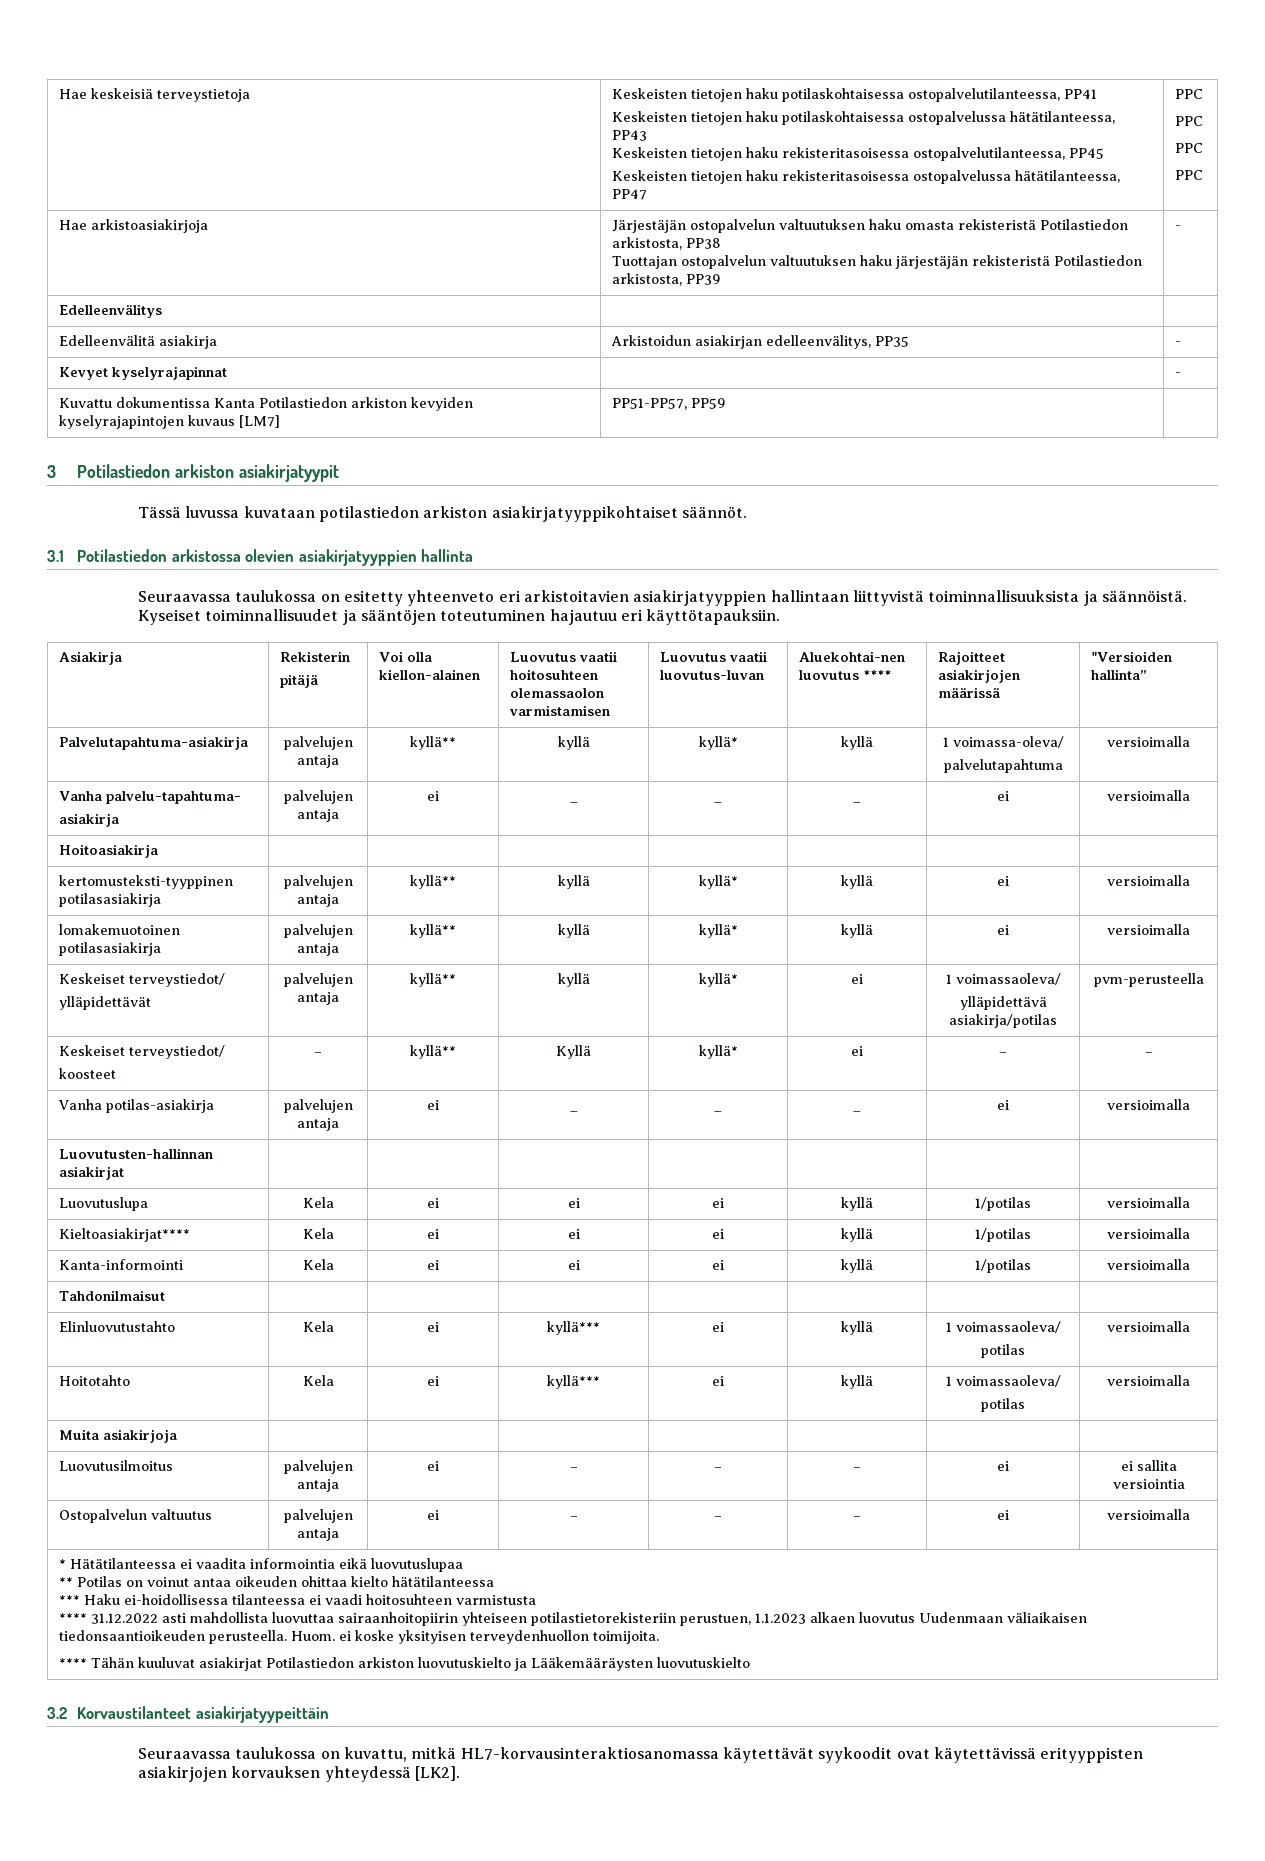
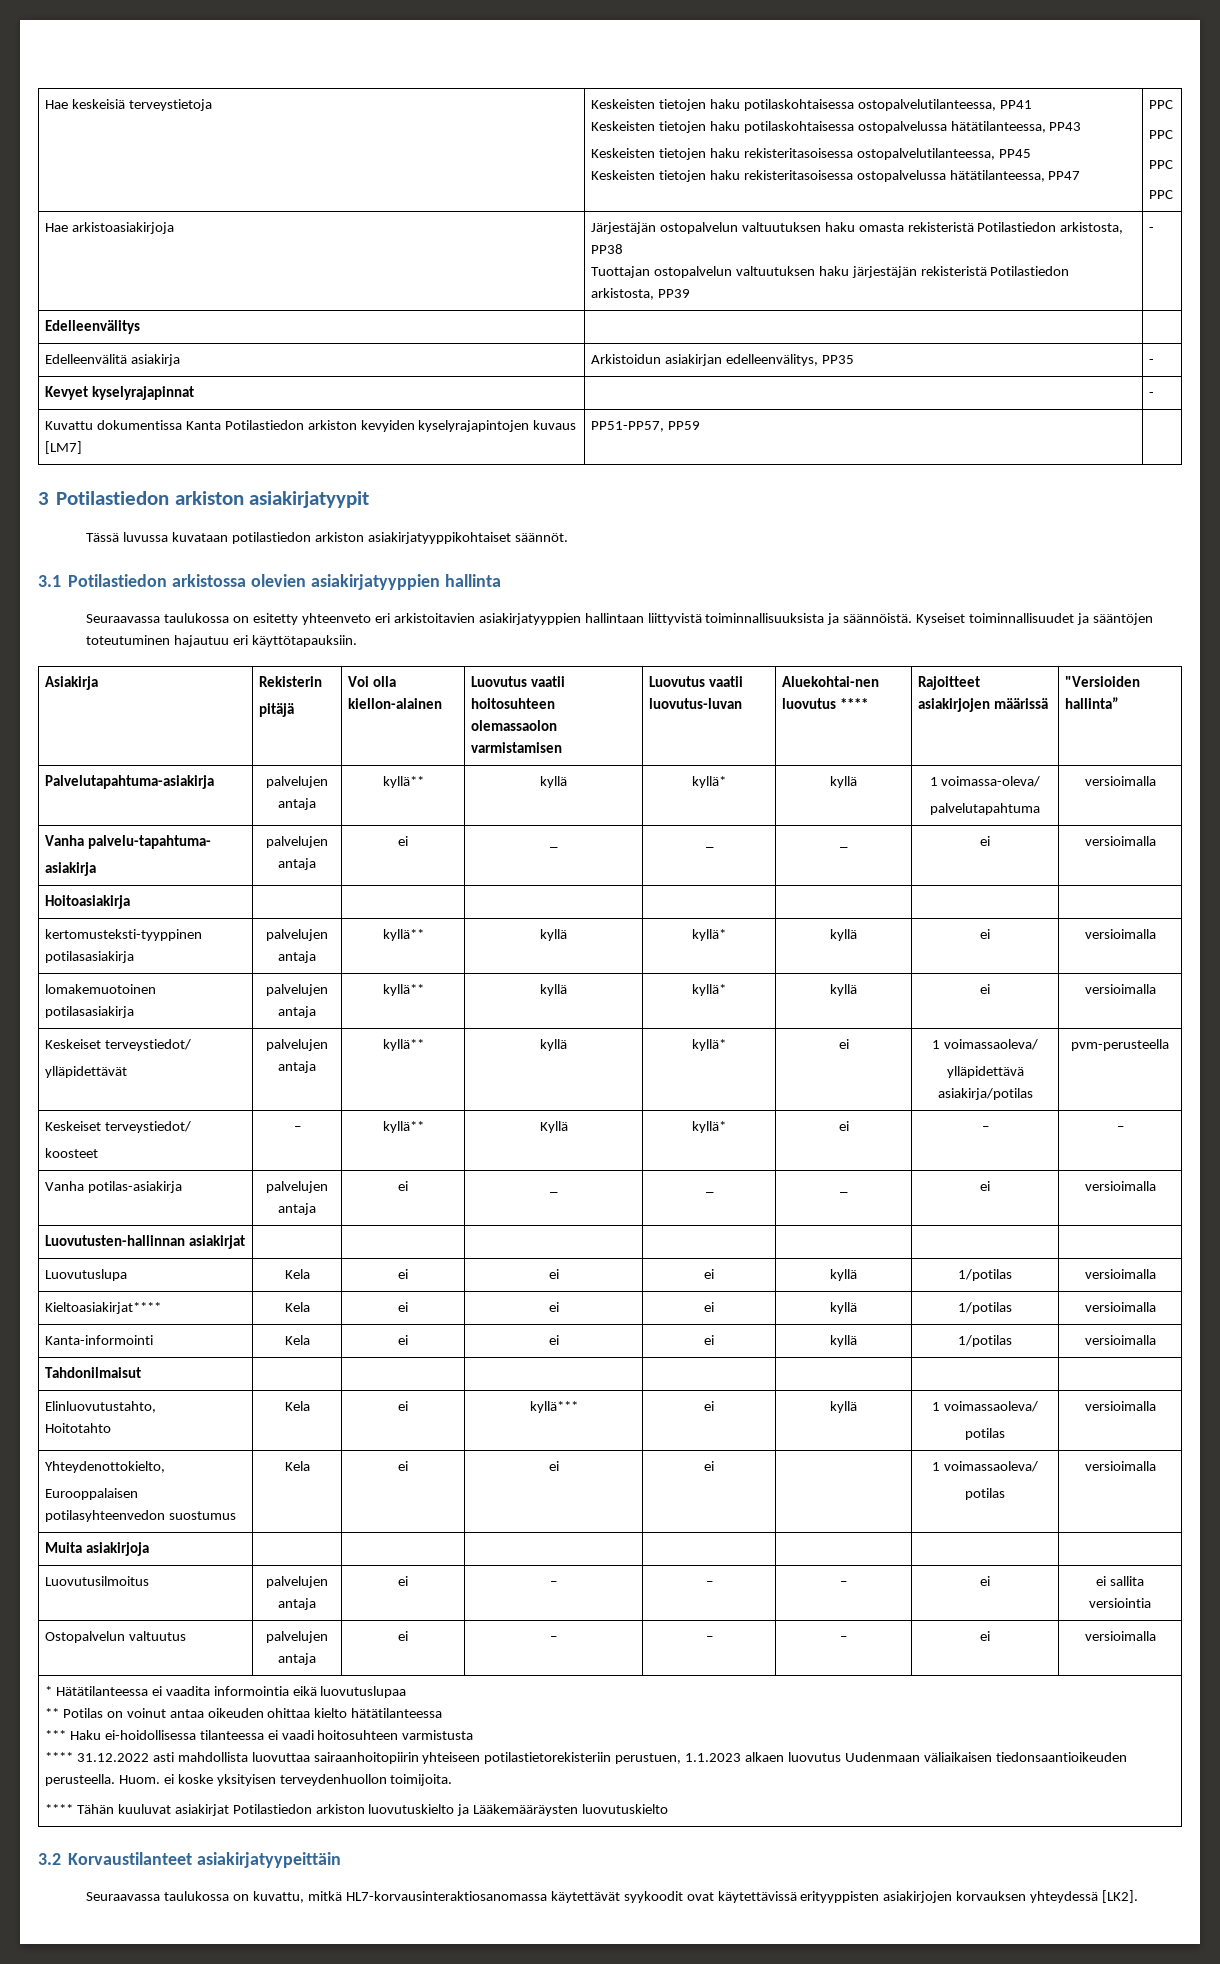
- Elinluovutustahto | Kela | ei | kyllä*** | ei | kyllä | 1 voimassaoleva/
+ Elinluovutustahto,
+ Hoitotahto | Kela | ei | kyllä*** | ei | kyllä | 1 voimassaoleva/
  potilas | versioimalla
- Hoitotahto | Kela | ei | kyllä*** | ei | kyllä | 1 voimassaoleva/
+ Yhteydenottokielto,
+ Eurooppalaisen potilasyhteenvedon suostumus | Kela | ei | ei | ei | | 1 voimassaoleva/

